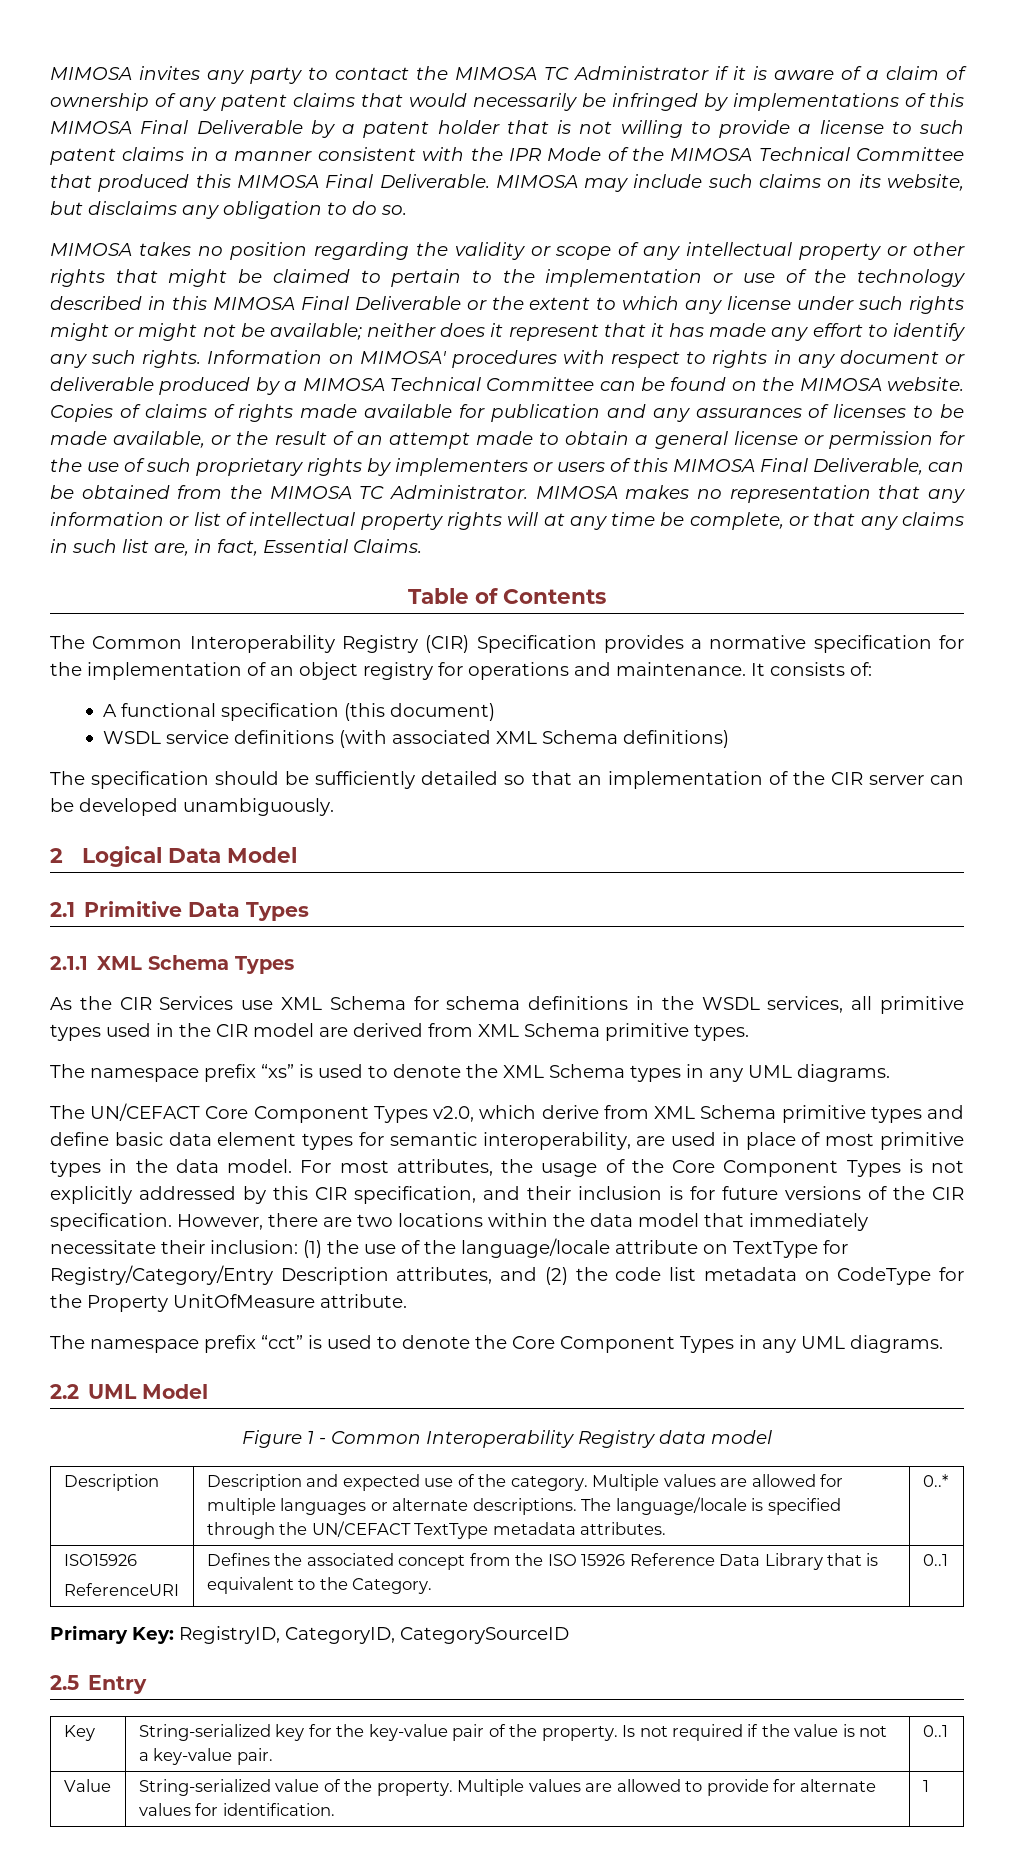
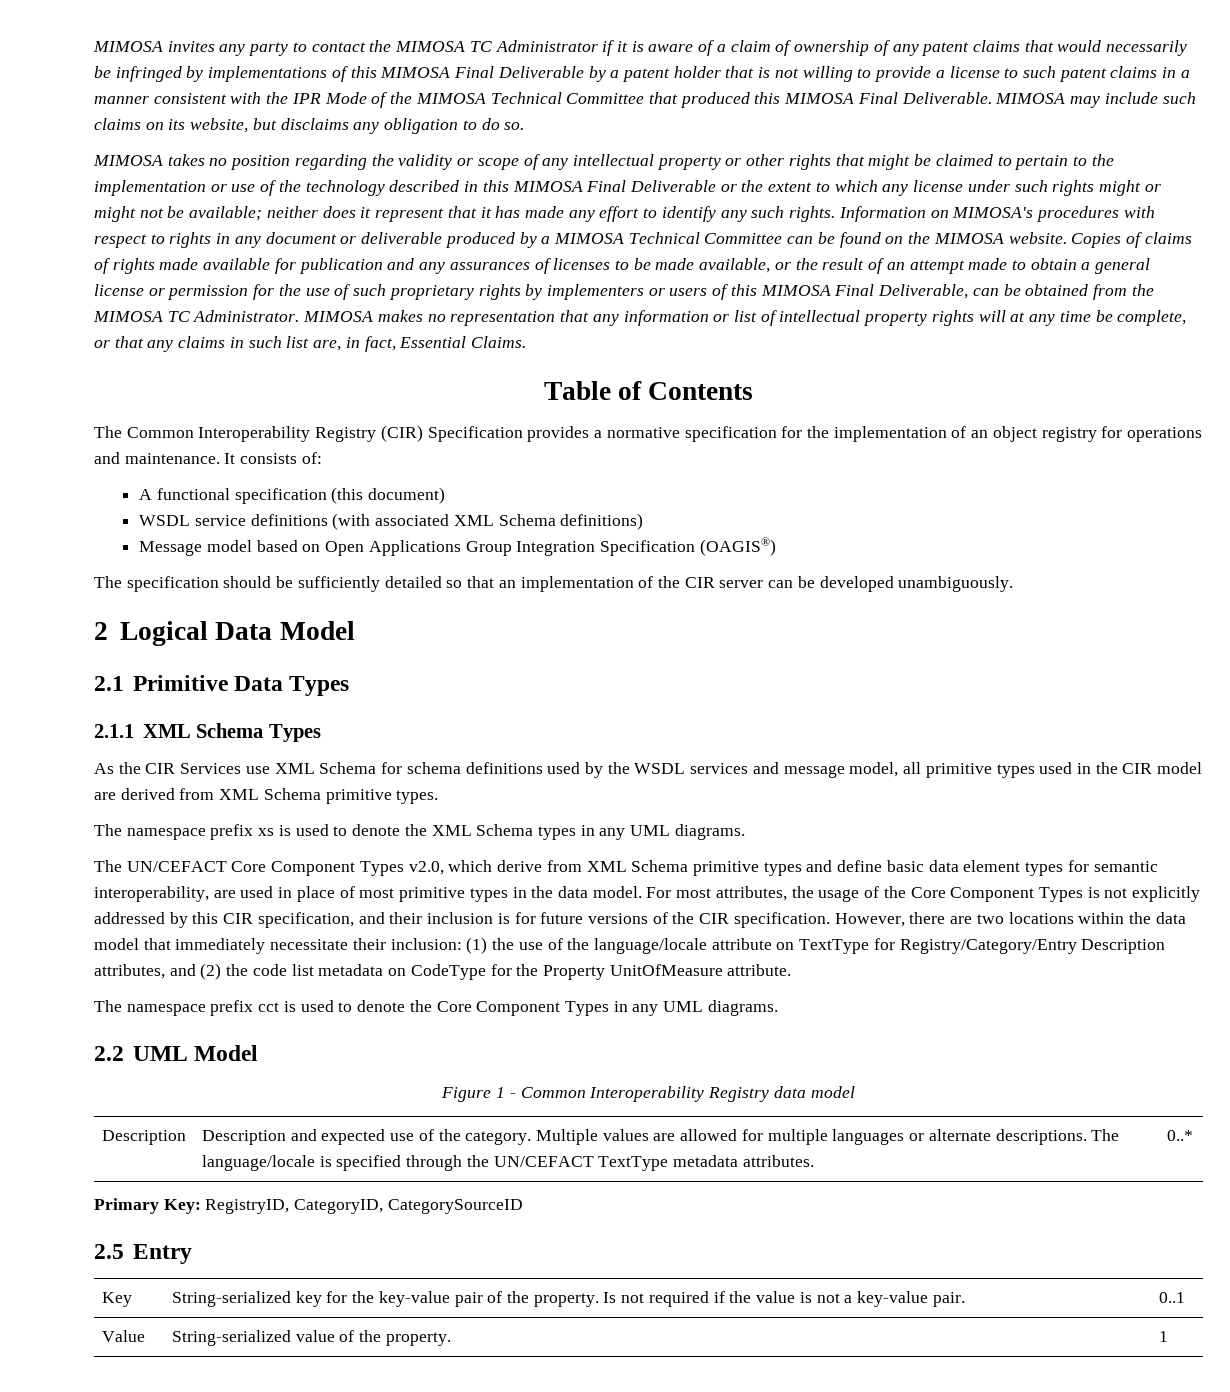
- Information on MIMOSA' procedures with respect to rights in any document or deliverable produced by a MIMOSA Technical Committee can be found on the MIMOSA website.
+ Information on MIMOSA's procedures with respect to rights in any document or deliverable produced by a MIMOSA Technical Committee can be found on the MIMOSA website.
+ Message model based on Open Applications Group Integration Specification (OAGIS®)
- As the CIR Services use XML Schema for schema definitions in the WSDL services, all primitive types used in the CIR model are derived from XML Schema primitive types.
+ As the CIR Services use XML Schema for schema definitions used by the WSDL services and message model, all primitive types used in the CIR model are derived from XML Schema primitive types.
- The namespace prefix “xs” is used to denote the XML Schema types in any UML diagrams.
+ The namespace prefix xs is used to denote the XML Schema types in any UML diagrams.
- The namespace prefix “cct” is used to denote the Core Component Types in any UML diagrams.
+ The namespace prefix cct is used to denote the Core Component Types in any UML diagrams.
- ISO15926
- ReferenceURI | Defines the associated concept from the ISO 15926 Reference Data Library that is equivalent to the Category. | 0..1
- Value | String-serialized value of the property. Multiple values are allowed to provide for alternate values for identification. | 1
+ Value | String-serialized value of the property. | 1

